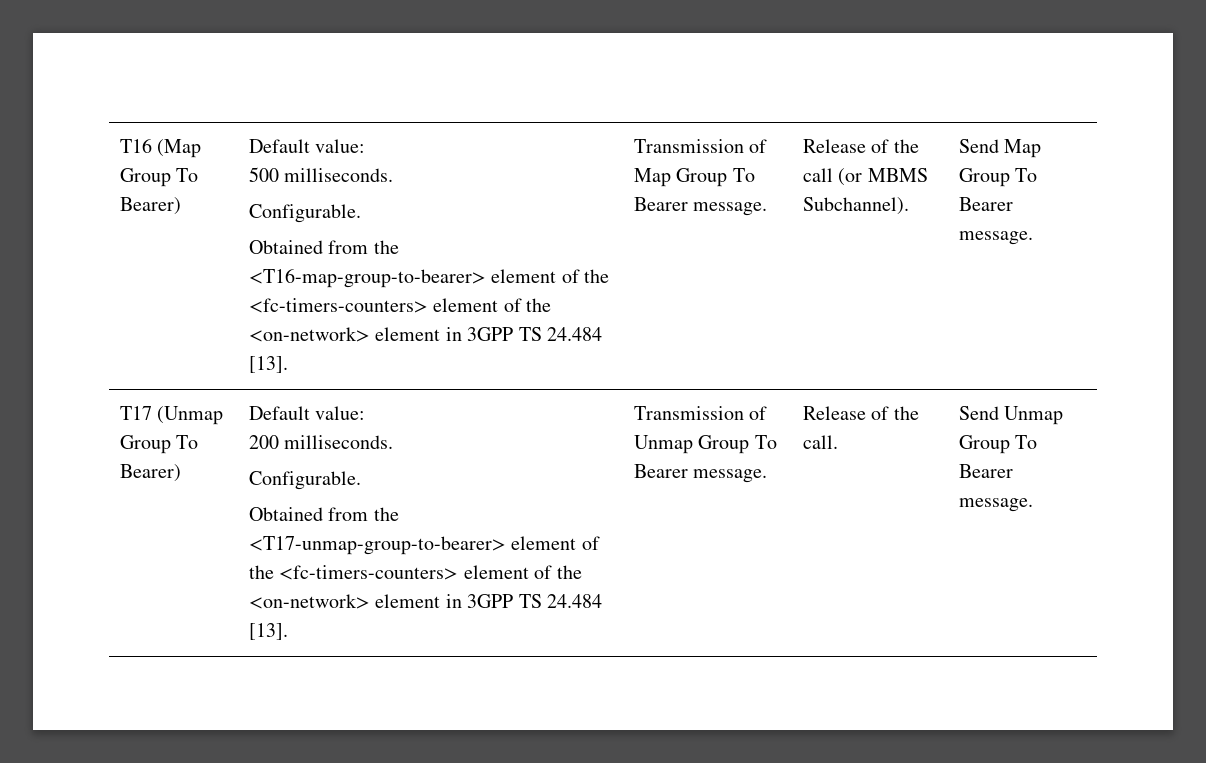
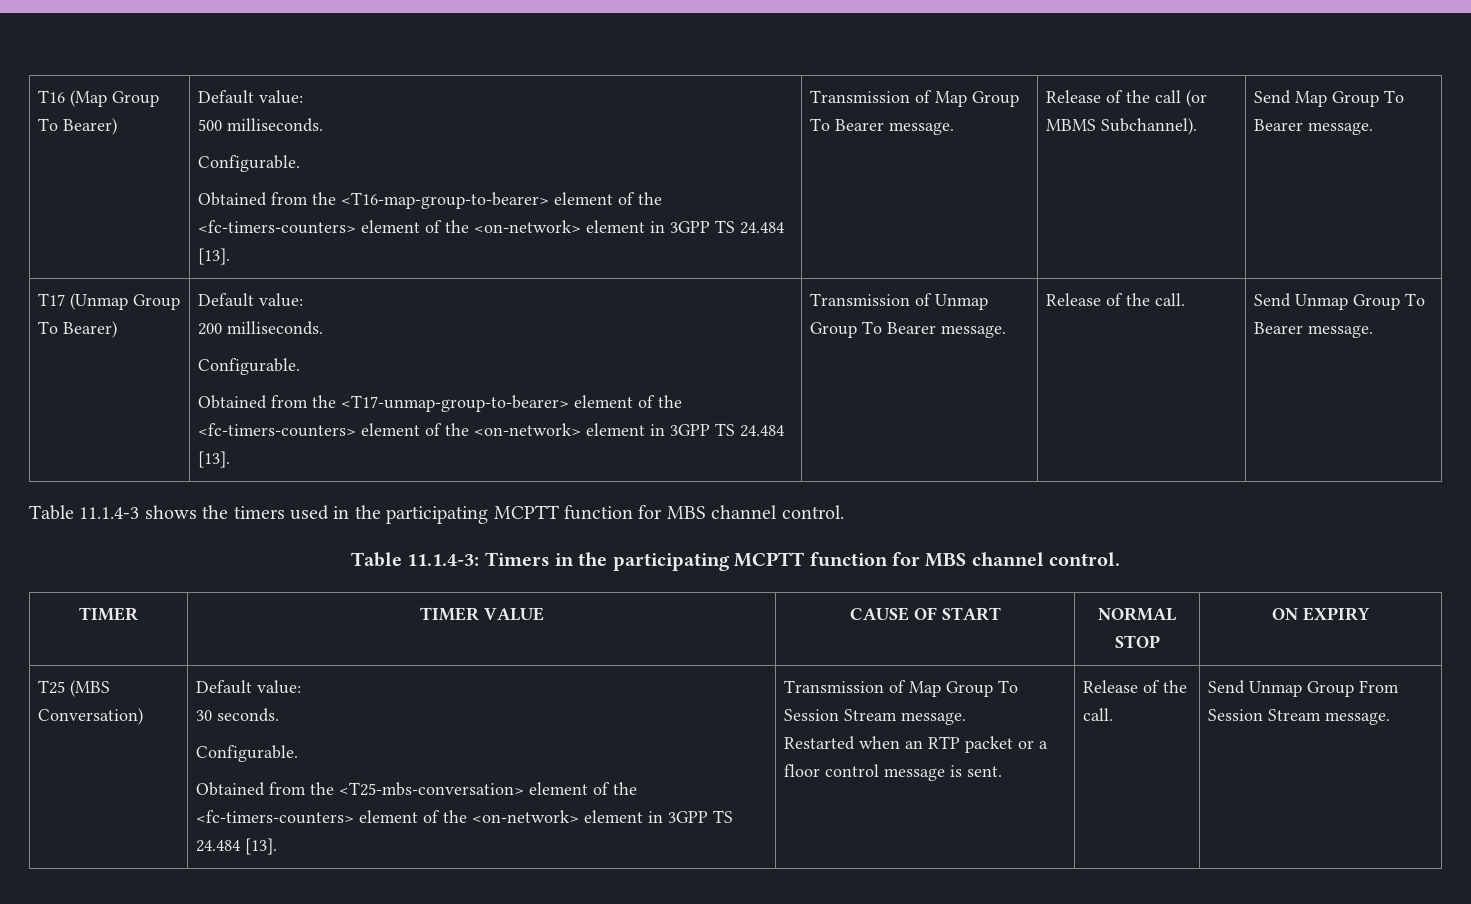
+ Table 11.1.4-3 shows the timers used in the participating MCPTT function for MBS channel control.
+ Table 11.1.4-3: Timers in the participating MCPTT function for MBS channel control.
+ TIMER | TIMER VALUE | CAUSE OF START | NORMAL STOP | ON EXPIRY
+ T25 (MBS Conversation) | Default value:
+ 30 seconds.
+ Configurable.
+ Obtained from the <T25-mbs-conversation> element of the <fc-timers-counters> element of the <on-network> element in 3GPP TS 24.484 [13]. | Transmission of Map Group To Session Stream message.
+ Restarted when an RTP packet or a floor control message is sent. | Release of the call. | Send Unmap Group From Session Stream message.

